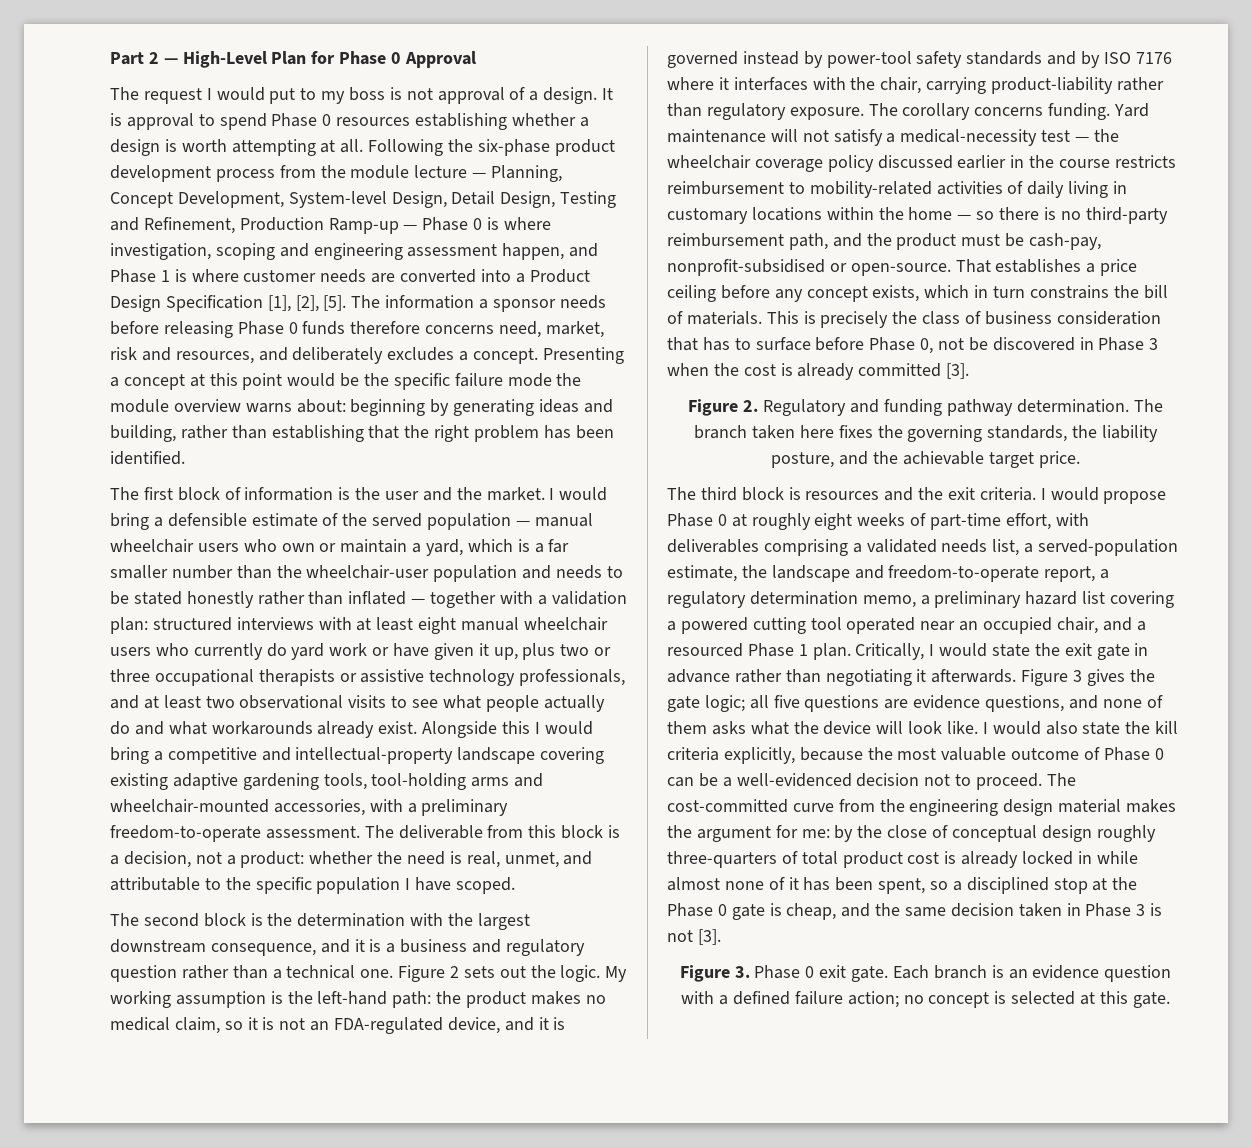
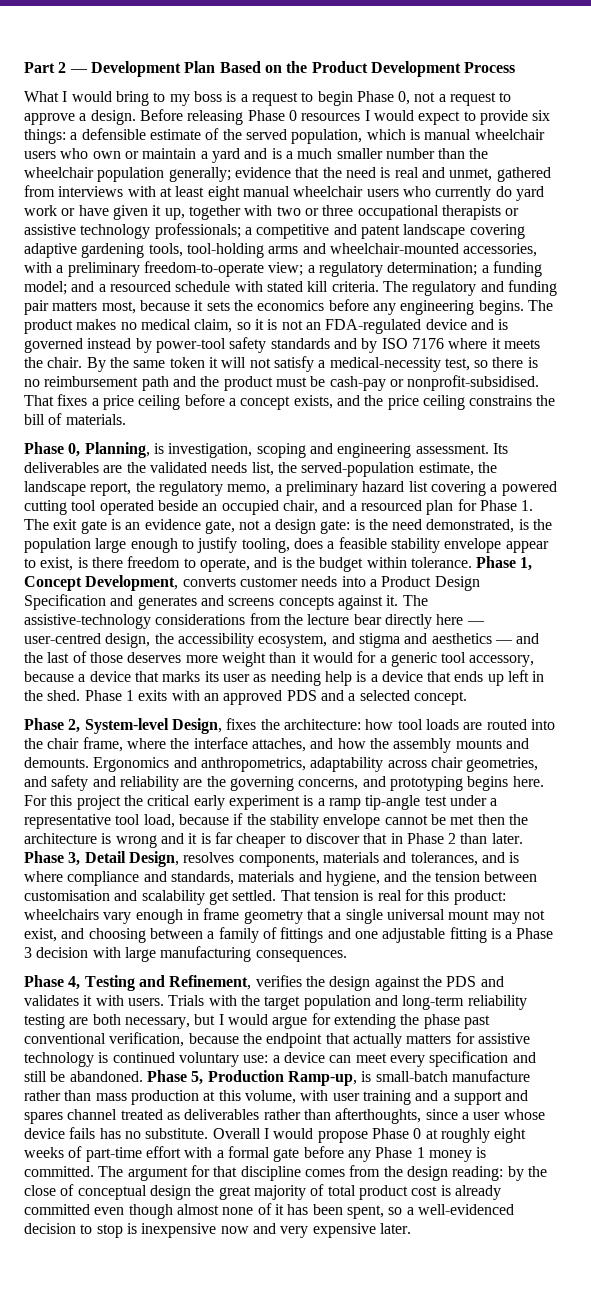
- Part 2 — High-Level Plan for Phase 0 Approval
- The request I would put to my boss is not approval of a design. It is approval to spend Phase 0 resources establishing whether a design is worth attempting at all. Following the six-phase product development process from the module lecture — Planning, Concept Development, System-level Design, Detail Design, Testing and Refinement, Production Ramp-up — Phase 0 is where investigation, scoping and engineering assessment happen, and Phase 1 is where customer needs are converted into a Product Design Specification [1], [2], [5]. The information a sponsor needs before releasing Phase 0 funds therefore concerns need, market, risk and resources, and deliberately excludes a concept. Presenting a concept at this point would be the specific failure mode the module overview warns about: beginning by generating ideas and building, rather than establishing that the right problem has been identified.
- The first block of information is the user and the market. I would bring a defensible estimate of the served population — manual wheelchair users who own or maintain a yard, which is a far smaller number than the wheelchair-user population and needs to be stated honestly rather than inflated — together with a validation plan: structured interviews with at least eight manual wheelchair users who currently do yard work or have given it up, plus two or three occupational therapists or assistive technology professionals, and at least two observational visits to see what people actually do and what workarounds already exist. Alongside this I would bring a competitive and intellectual-property landscape covering existing adaptive gardening tools, tool-holding arms and wheelchair-mounted accessories, with a preliminary freedom-to-operate assessment. The deliverable from this block is a decision, not a product: whether the need is real, unmet, and attributable to the specific population I have scoped.
- The second block is the determination with the largest downstream consequence, and it is a business and regulatory question rather than a technical one. Figure 2 sets out the logic. My working assumption is the left-hand path: the product makes no medical claim, so it is not an FDA-regulated device, and it is governed instead by power-tool safety standards and by ISO 7176 where it interfaces with the chair, carrying product-liability rather than regulatory exposure. The corollary concerns funding. Yard maintenance will not satisfy a medical-necessity test — the wheelchair coverage policy discussed earlier in the course restricts reimbursement to mobility-related activities of daily living in customary locations within the home — so there is no third-party reimbursement path, and the product must be cash-pay, nonprofit-subsidised or open-source. That establishes a price ceiling before any concept exists, which in turn constrains the bill of materials. This is precisely the class of business consideration that has to surface before Phase 0, not be discovered in Phase 3 when the cost is already committed [3].
- Figure 2. Regulatory and funding pathway determination. The branch taken here fixes the governing standards, the liability posture, and the achievable target price.
- The third block is resources and the exit criteria. I would propose Phase 0 at roughly eight weeks of part-time effort, with deliverables comprising a validated needs list, a served-population estimate, the landscape and freedom-to-operate report, a regulatory determination memo, a preliminary hazard list covering a powered cutting tool operated near an occupied chair, and a resourced Phase 1 plan. Critically, I would state the exit gate in advance rather than negotiating it afterwards. Figure 3 gives the gate logic; all five questions are evidence questions, and none of them asks what the device will look like. I would also state the kill criteria explicitly, because the most valuable outcome of Phase 0 can be a well-evidenced decision not to proceed. The cost-committed curve from the engineering design material makes the argument for me:
+ Part 2 — Development Plan Based on the Product Development Process
+ What I would bring to my boss is a request to begin Phase 0, not a request to approve a design. Before releasing Phase 0 resources I would expect to provide six things: a defensible estimate of the served population, which is manual wheelchair users who own or maintain a yard and is a much smaller number than the wheelchair population generally; evidence that the need is real and unmet, gathered from interviews with at least eight manual wheelchair users who currently do yard work or have given it up, together with two or three occupational therapists or assistive technology professionals; a competitive and patent landscape covering adaptive gardening tools, tool-holding arms and wheelchair-mounted accessories, with a preliminary freedom-to-operate view; a regulatory determination; a funding model; and a resourced schedule with stated kill criteria. The regulatory and funding pair matters most, because it sets the economics before any engineering begins. The product makes no medical claim, so it is not an FDA-regulated device and is governed instead by power-tool safety standards and by ISO 7176 where it meets the chair. By the same token it will not satisfy a medical-necessity test, so there is no reimbursement path and the product must be cash-pay or nonprofit-subsidised. That fixes a price ceiling before a concept exists, and the price ceiling constrains the bill of materials.
+ Phase 0, Planning, is investigation, scoping and engineering assessment. Its deliverables are the validated needs list, the served-population estimate, the landscape report, the regulatory memo, a preliminary hazard list covering a powered cutting tool operated beside an occupied chair, and a resourced plan for Phase 1. The exit gate is an evidence gate, not a design gate: is the need demonstrated, is the population large enough to justify tooling, does a feasible stability envelope appear to exist, is there freedom to operate, and is the budget within tolerance. Phase 1, Concept Development, converts customer needs into a Product Design Specification and generates and screens concepts against it. The assistive-technology considerations from the lecture bear directly here — user-centred design, the accessibility ecosystem, and stigma and aesthetics — and the last of those deserves more weight than it would for a generic tool accessory, because a device that marks its user as needing help is a device that ends up left in the shed. Phase 1 exits with an approved PDS and a selected concept.
+ Phase 2, System-level Design, fixes the architecture: how tool loads are routed into the chair frame, where the interface attaches, and how the assembly mounts and demounts. Ergonomics and anthropometrics, adaptability across chair geometries, and safety and reliability are the governing concerns, and prototyping begins here. For this project the critical early experiment is a ramp tip-angle test under a representative tool load, because if the stability envelope cannot be met then the architecture is wrong and it is far cheaper to discover that in Phase 2 than later. Phase 3, Detail Design, resolves components, materials and tolerances, and is where compliance and standards, materials and hygiene, and the tension between customisation and scalability get settled. That tension is real for this product: wheelchairs vary enough in frame geometry that a single universal mount may not exist, and choosing between a family of fittings and one adjustable fitting is a Phase 3 decision with large manufacturing consequences.
+ Phase 4, Testing and Refinement, verifies the design against the PDS and validates it with users. Trials with the target population and long-term reliability testing are both necessary, but I would argue for extending the phase past conventional verification, because the endpoint that actually matters for assistive technology is continued voluntary use: a device can meet every specification and still be abandoned. Phase 5, Production Ramp-up, is small-batch manufacture rather than mass production at this volume, with user training and a support and spares channel treated as deliverables rather than afterthoughts, since a user whose device fails has no substitute. Overall I would propose Phase 0 at roughly eight weeks of part-time effort with a formal gate before any Phase 1 money is committed. The argument for that discipline comes from the design reading:
- by the close of conceptual design roughly three-quarters of total product cost is already locked in while almost none of it has been spent, so a disciplined stop at the Phase 0 gate is cheap, and the same decision taken in Phase 3 is not [3].
- Figure 3. Phase 0 exit gate. Each branch is an evidence question with a defined failure action; no concept is selected at this gate.
+ by the close of conceptual design the great majority of total product cost is already committed even though almost none of it has been spent, so a well-evidenced decision to stop is inexpensive now and very expensive later.

